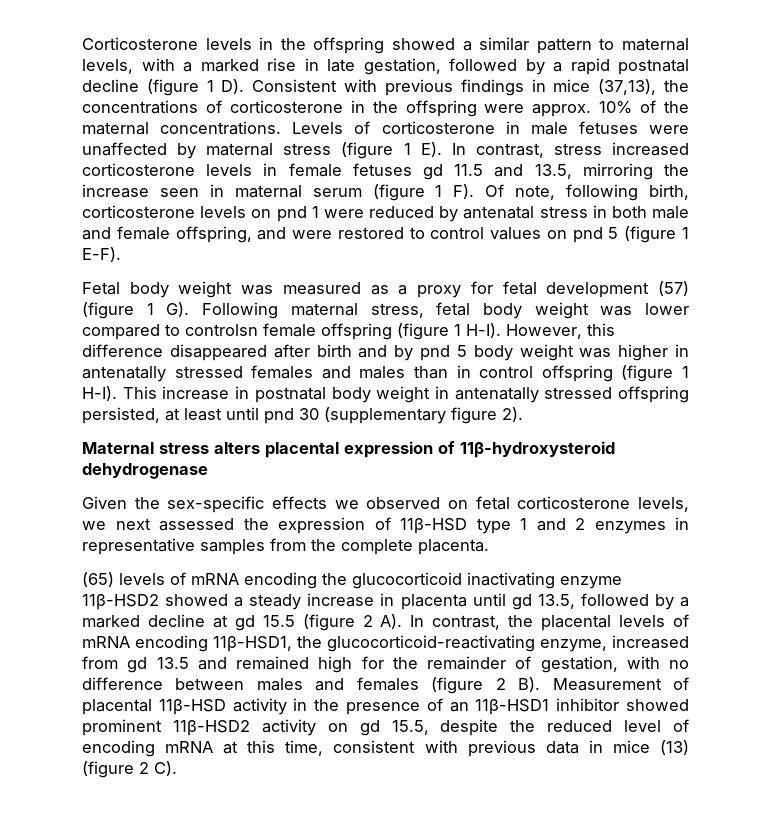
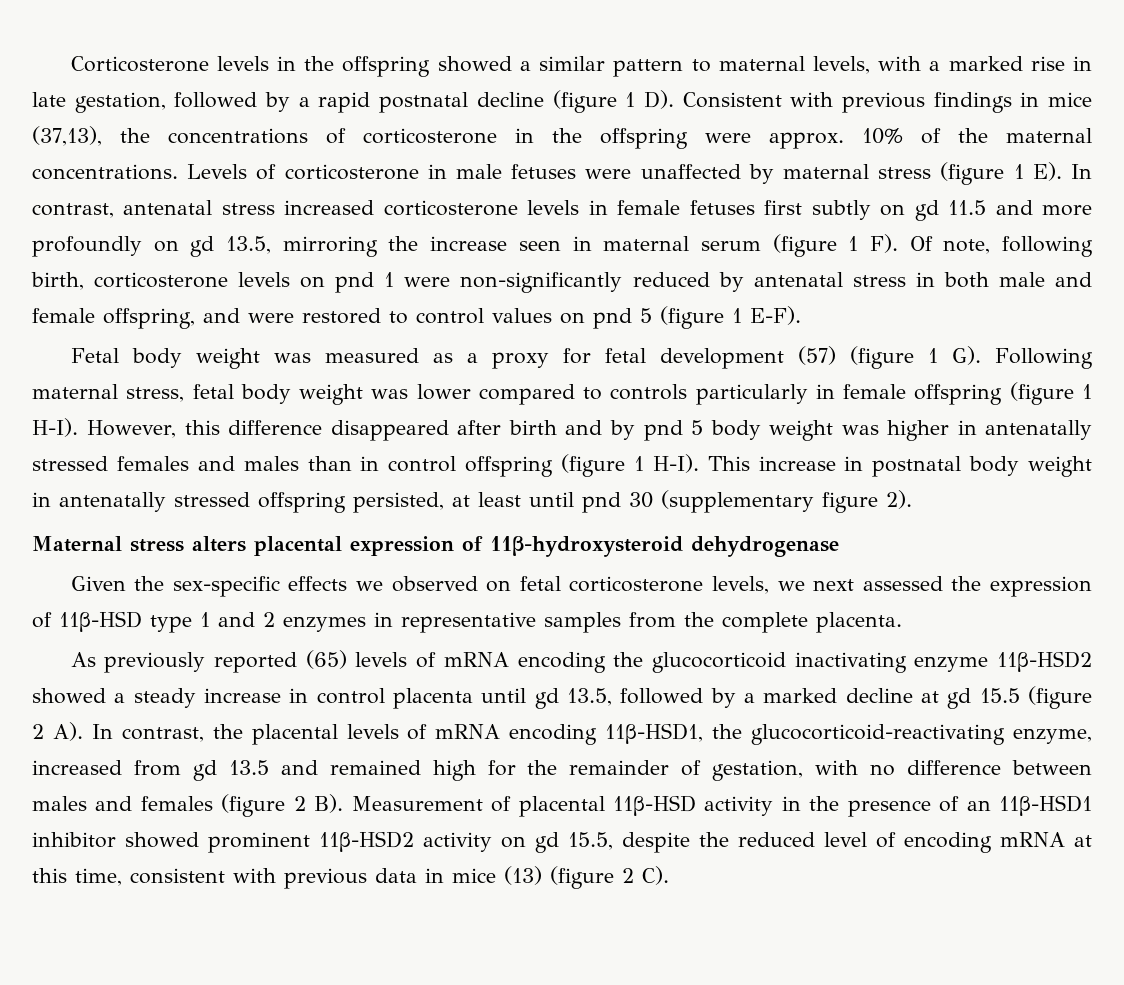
- Levels of corticosterone in male fetuses were unaffected by maternal stress (figure 1 E). In contrast, stress increased corticosterone levels in female fetuses gd 11.5 and 13.5, mirroring the increase seen in maternal serum (figure 1 F). Of note, following birth, corticosterone levels on pnd 1 were reduced by antenatal stress in both male and female offspring, and were restored to control values on pnd 5 (figure 1 E-F).
+ Levels of corticosterone in male fetuses were unaffected by maternal stress (figure 1 E). In contrast, antenatal stress increased corticosterone levels in female fetuses first subtly on gd 11.5 and more profoundly on gd 13.5, mirroring the increase seen in maternal serum (figure 1 F). Of note, following birth, corticosterone levels on pnd 1 were non-significantly reduced by antenatal stress in both male and female offspring, and were restored to control values on pnd 5 (figure 1 E-F).
- Fetal body weight was measured as a proxy for fetal development (57) (figure 1 G). Following maternal stress, fetal body weight was lower compared to controlsn female offspring (figure 1 H-I).
+ Fetal body weight was measured as a proxy for fetal development (57) (figure 1 G). Following maternal stress, fetal body weight was lower compared to controls particularly in female offspring (figure 1 H-I).
- (65) levels of mRNA encoding the glucocorticoid inactivating enzyme 11β-HSD2 showed a steady increase in placenta until gd 13.5, followed by a marked decline at gd 15.5 (figure 2 A). In contrast, the placental levels of mRNA encoding 11β-HSD1, the glucocorticoid-reactivating enzyme, increased from gd 13.5 and remained high for the remainder of gestation, with no difference between males and females (figure 2 B). Measurement of placental 11β-HSD activity in the presence of an 11β-HSD1 inhibitor showed prominent 11β-HSD2 activity on gd 15.5, despite the reduced level of encoding mRNA at this time, consistent with previous data in mice (13) (figure 2 C).
+ As previously reported (65) levels of mRNA encoding the glucocorticoid inactivating enzyme 11β-HSD2 showed a steady increase in control placenta until gd 13.5, followed by a marked decline at gd 15.5 (figure 2 A). In contrast, the placental levels of mRNA encoding 11β-HSD1, the glucocorticoid-reactivating enzyme, increased from gd 13.5 and remained high for the remainder of gestation, with no difference between males and females (figure 2 B). Measurement of placental 11β-HSD activity in the presence of an 11β-HSD1 inhibitor showed prominent 11β-HSD2 activity on gd 15.5, despite the reduced level of encoding mRNA at this time, consistent with previous data in mice (13) (figure 2 C).

